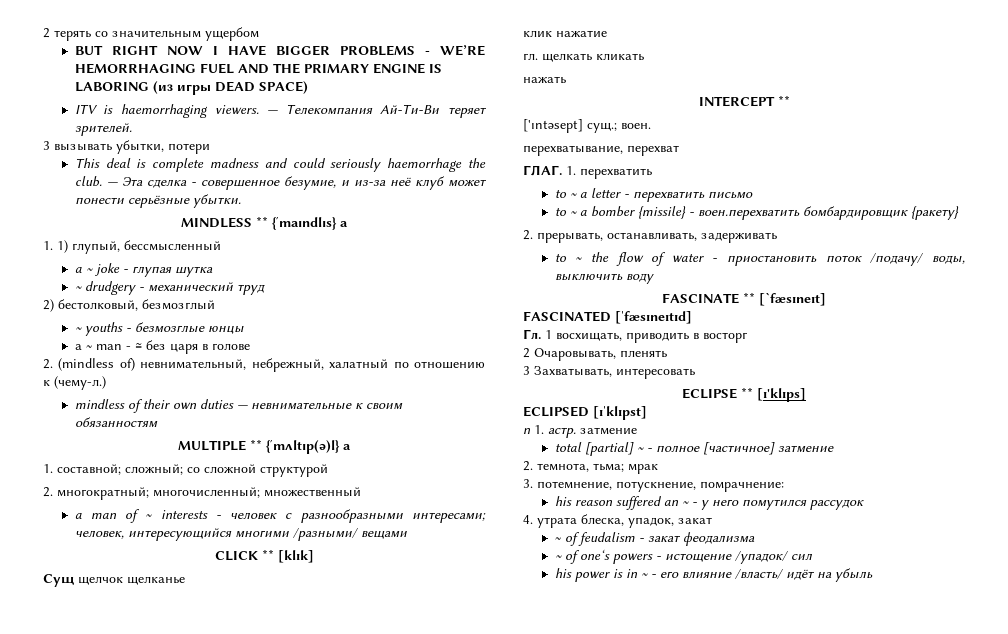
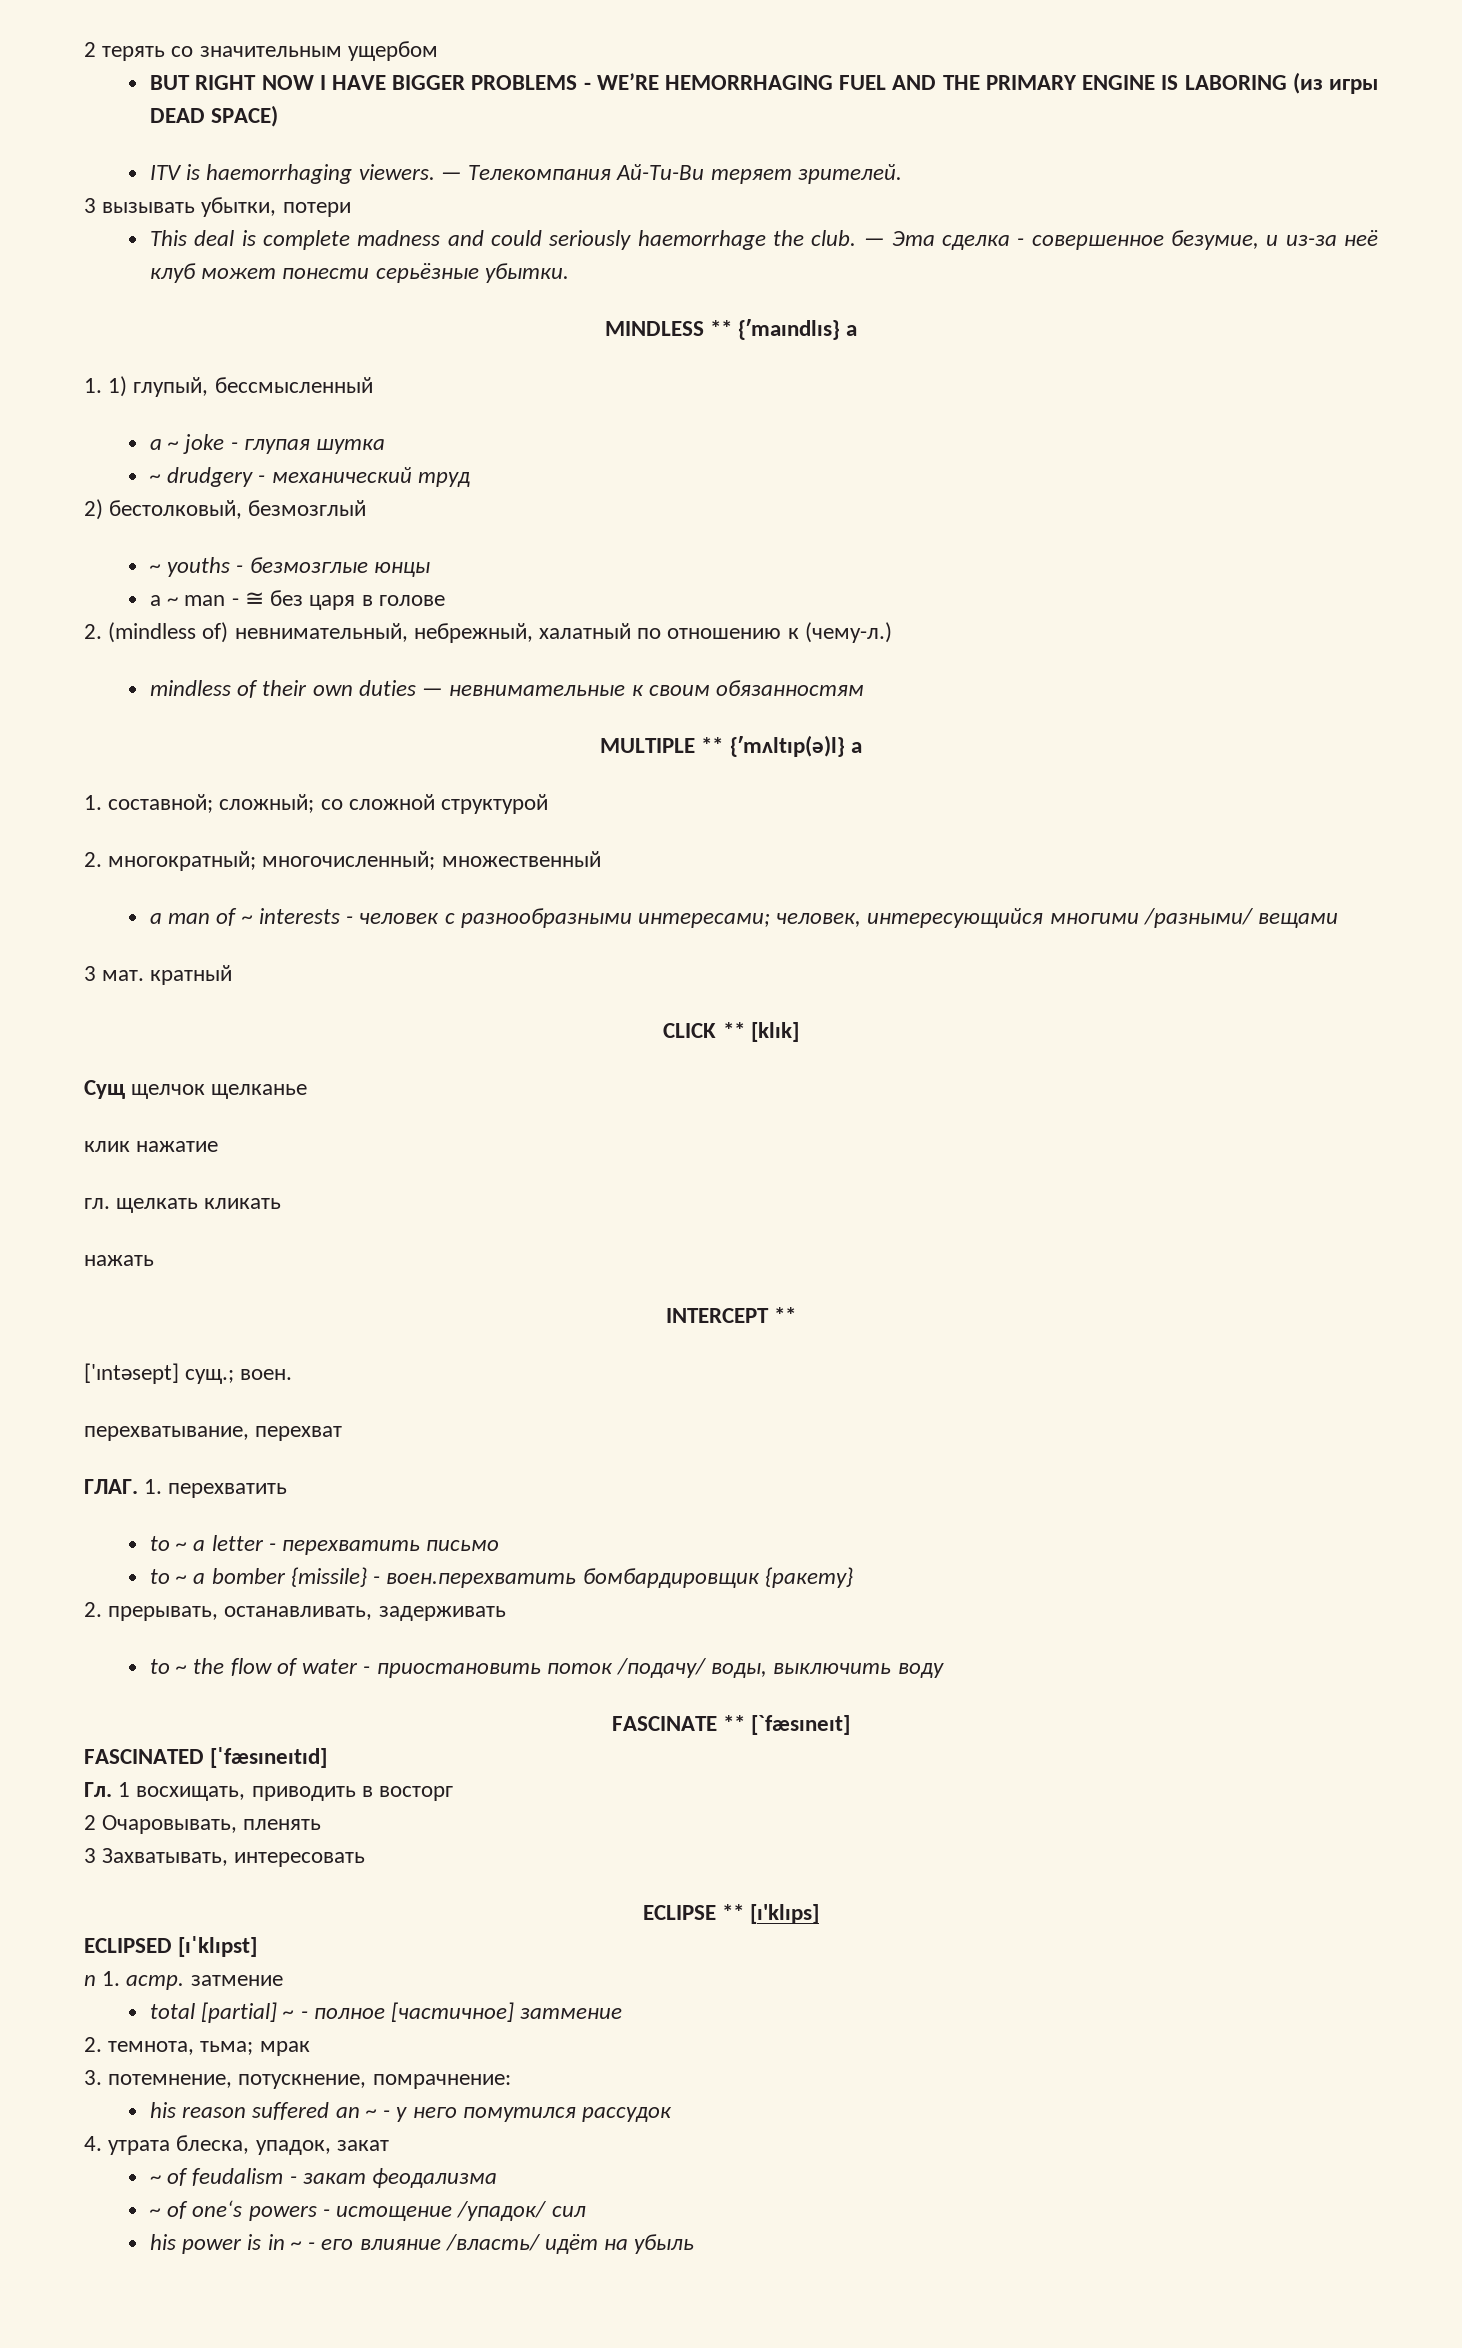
+ 3 мат. кратный

